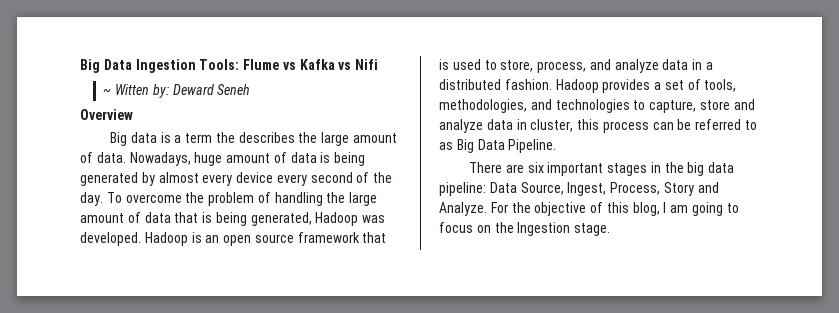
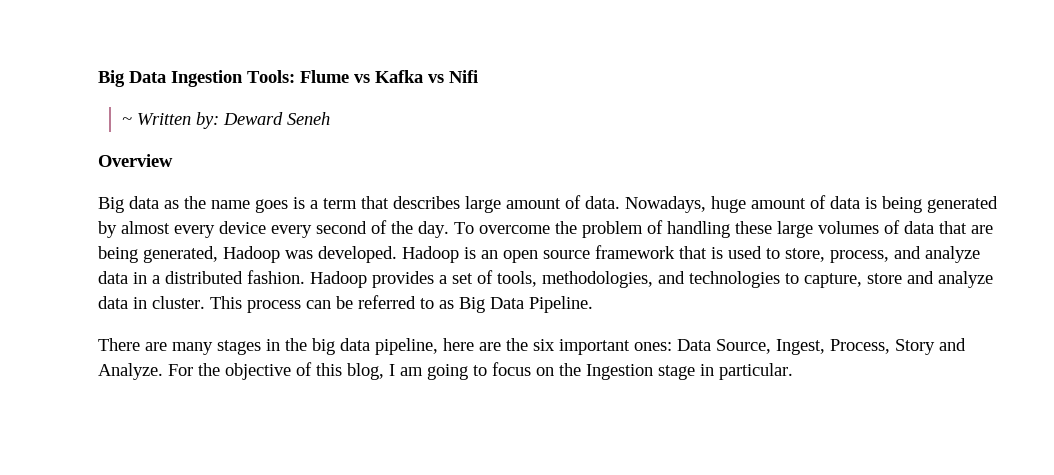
- ~ Witten by: Deward Seneh
+ ~ Written by: Deward Seneh
- Big data is a term the describes the large amount of data.
+ Big data as the name goes is a term that describes large amount of data.
- To overcome the problem of handling the large amount of data that is being generated, Hadoop was developed.
+ To overcome the problem of handling these large volumes of data that are being generated, Hadoop was developed.
- Hadoop provides a set of tools, methodologies, and technologies to capture, store and analyze data in cluster, this process can be referred to as Big Data Pipeline.
+ Hadoop provides a set of tools, methodologies, and technologies to capture, store and analyze data in cluster. This process can be referred to as Big Data Pipeline.
- There are six important stages in the big data pipeline: Data Source, Ingest, Process, Story and Analyze.
+ There are many stages in the big data pipeline, here are the six important ones: Data Source, Ingest, Process, Story and Analyze.
- For the objective of this blog, I am going to focus on the Ingestion stage.
+ For the objective of this blog, I am going to focus on the Ingestion stage in particular.

